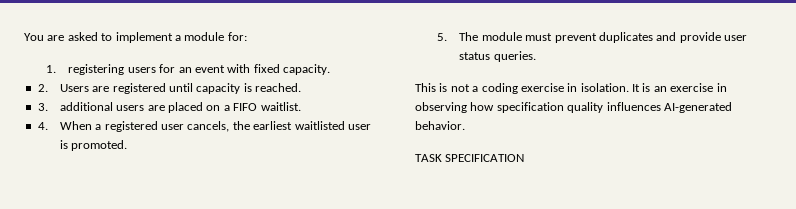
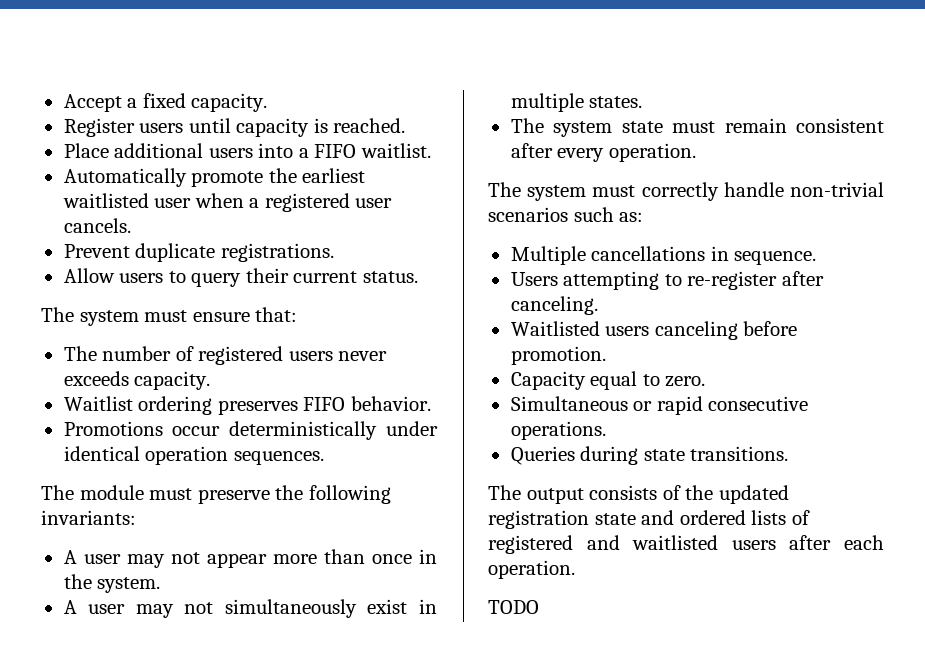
- You are asked to implement a module for:
- 1. registering users for an event with fixed capacity.
- 2. Users are registered until capacity is reached.
+ Accept a fixed capacity.
+ Register users until capacity is reached.
- 3. additional users are placed on a FIFO waitlist.
+ Place additional users into a FIFO waitlist.
- 4. When a registered user cancels, the earliest waitlisted user is promoted.
- 5. The module must prevent duplicates and provide user status queries.
- This is not a coding exercise in isolation. It is an exercise in observing how specification quality influences AI-generated behavior.
- TASK SPECIFICATION
+ Automatically promote the earliest waitlisted user when a registered user cancels.
+ Prevent duplicate registrations.
+ Allow users to query their current status.
+ The system must ensure that:
+ The number of registered users never exceeds capacity.
+ Waitlist ordering preserves FIFO behavior.
+ Promotions occur deterministically under identical operation sequences.
+ The module must preserve the following invariants:
+ A user may not appear more than once in the system.
+ A user may not simultaneously exist in multiple states.
+ The system state must remain consistent after every operation.
+ The system must correctly handle non-trivial scenarios such as:
+ Multiple cancellations in sequence.
+ Users attempting to re-register after canceling.
+ Waitlisted users canceling before promotion.
+ Capacity equal to zero.
+ Simultaneous or rapid consecutive operations.
+ Queries during state transitions.
+ The output consists of the updated registration state and ordered lists of registered and waitlisted users after each operation.
+ TODO

